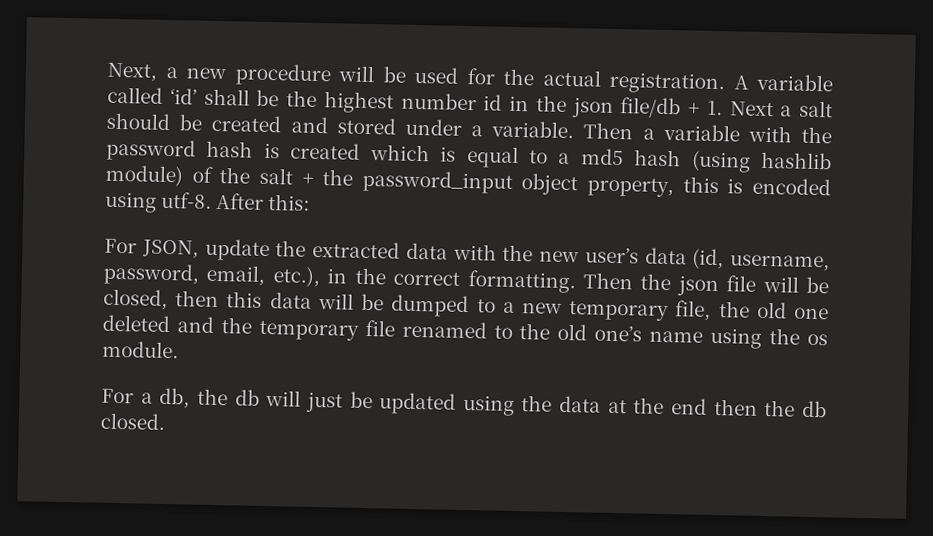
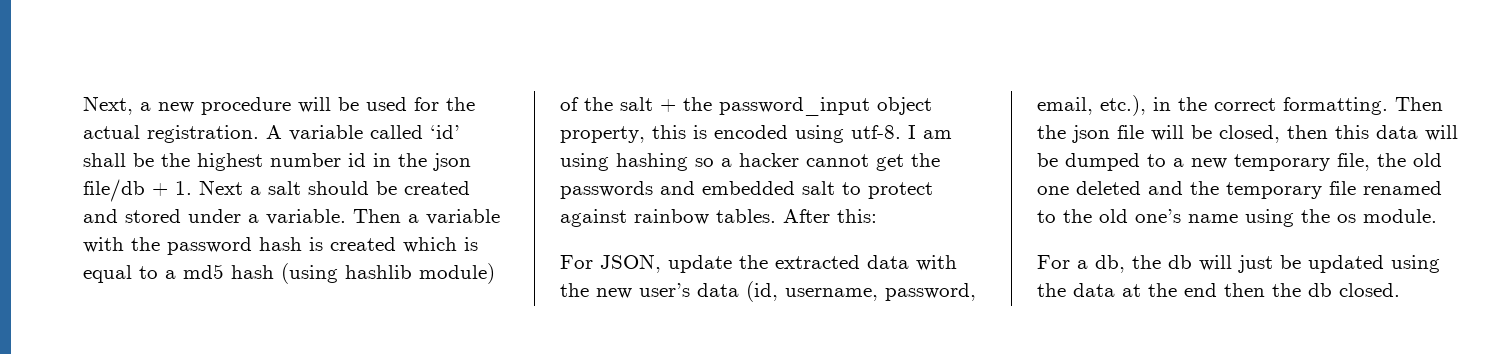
+ I am using hashing so a hacker cannot get the passwords and embedded salt to protect against rainbow tables.

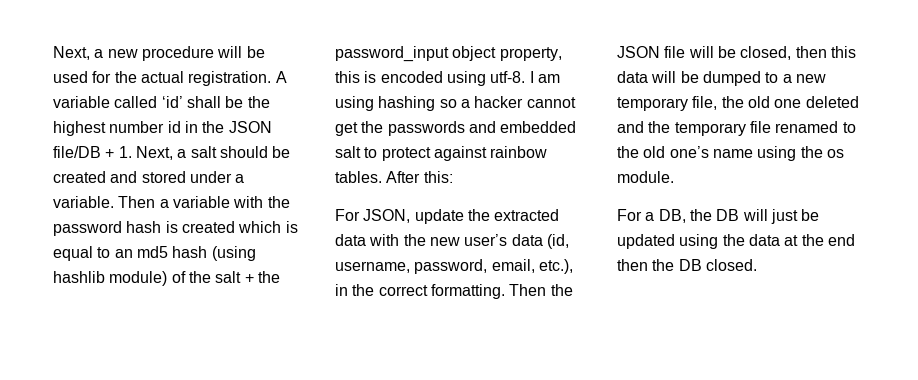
- A variable called ‘id’ shall be the highest number id in the json file/db + 1. Next a salt should be created and stored under a variable.
+ A variable called ‘id’ shall be the highest number id in the JSON file/DB + 1. Next, a salt should be created and stored under a variable.
- Then a variable with the password hash is created which is equal to a md5 hash (using hashlib module) of the salt + the password_input object property, this is encoded using utf-8.
+ Then a variable with the password hash is created which is equal to an md5 hash (using hashlib module) of the salt + the password_input object property, this is encoded using utf-8.
- Then the json file will be closed, then this data will be dumped to a new temporary file, the old one deleted and the temporary file renamed to the old one’s name using the os module.
+ Then the JSON file will be closed, then this data will be dumped to a new temporary file, the old one deleted and the temporary file renamed to the old one’s name using the os module.
- For a db, the db will just be updated using the data at the end then the db closed.
+ For a DB, the DB will just be updated using the data at the end then the DB closed.

